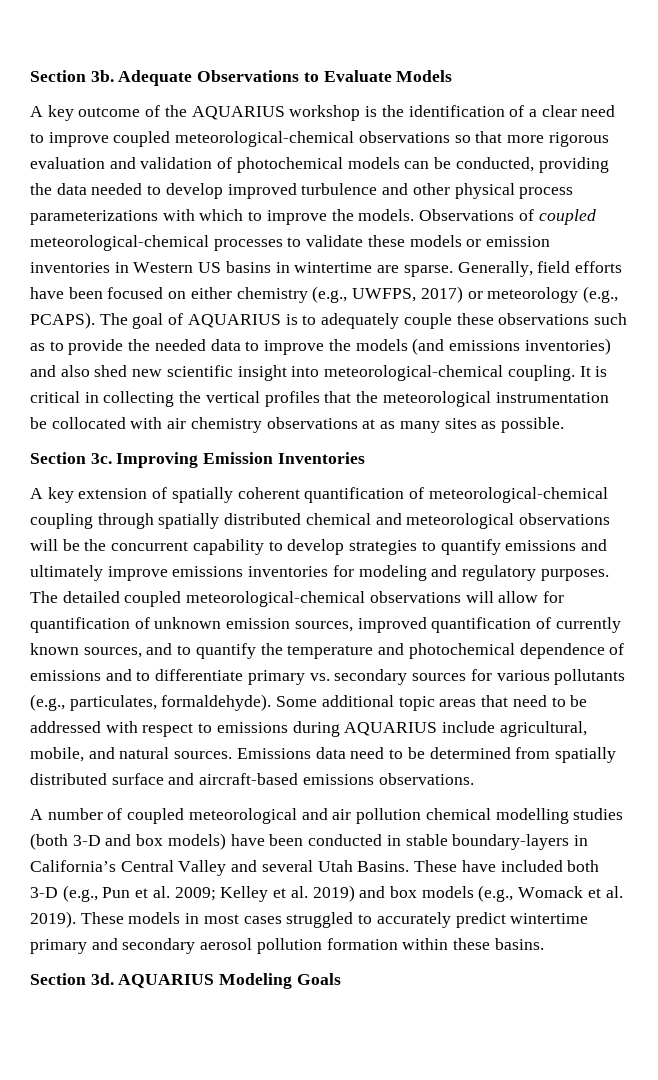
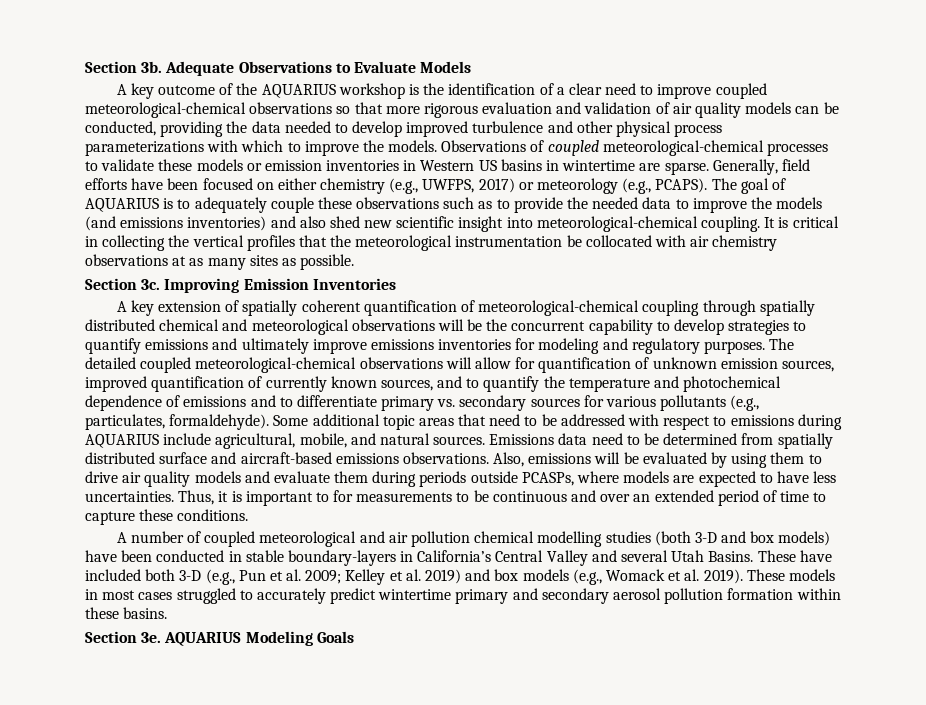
- A key outcome of the AQUARIUS workshop is the identification of a clear need to improve coupled meteorological-chemical observations so that more rigorous evaluation and validation of photochemical models can be conducted, providing the data needed to develop improved turbulence and other physical process parameterizations with which to improve the models.
+ A key outcome of the AQUARIUS workshop is the identification of a clear need to improve coupled meteorological-chemical observations so that more rigorous evaluation and validation of air quality models can be conducted, providing the data needed to develop improved turbulence and other physical process parameterizations with which to improve the models.
+ Also, emissions will be evaluated by using them to drive air quality models and evaluate them during periods outside PCASPs, where models are expected to have less uncertainties. Thus, it is important to for measurements to be continuous and over an extended period of time to capture these conditions.
- Section 3d.
+ Section 3e.

